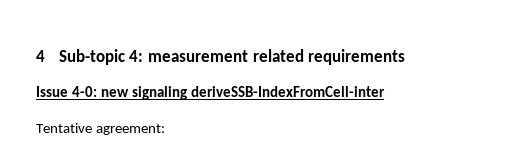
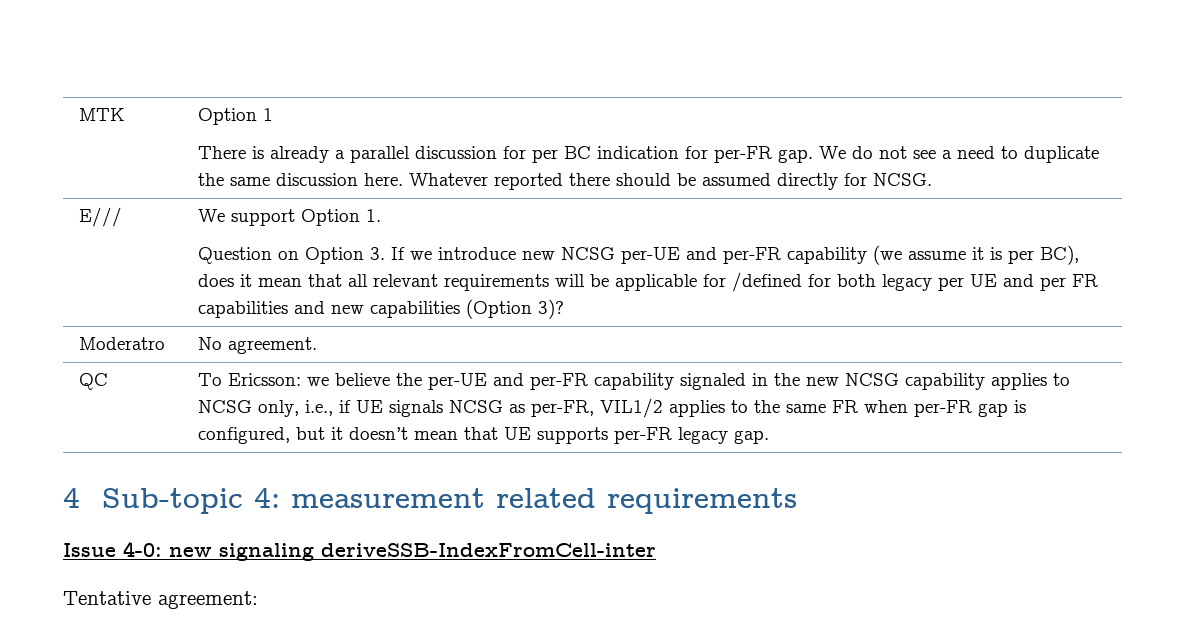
+ MTK | Option 1
+ There is already a parallel discussion for per BC indication for per-FR gap. We do not see a need to duplicate the same discussion here. Whatever reported there should be assumed directly for NCSG.
+ E/// | We support Option 1.
+ Question on Option 3. If we introduce new NCSG per-UE and per-FR capability (we assume it is per BC), does it mean that all relevant requirements will be applicable for /defined for both legacy per UE and per FR capabilities and new capabilities (Option 3)?
+ Moderatro | No agreement.
+ QC | To Ericsson: we believe the per-UE and per-FR capability signaled in the new NCSG capability applies to NCSG only, i.e., if UE signals NCSG as per-FR, VIL1/2 applies to the same FR when per-FR gap is configured, but it doesn’t mean that UE supports per-FR legacy gap.

